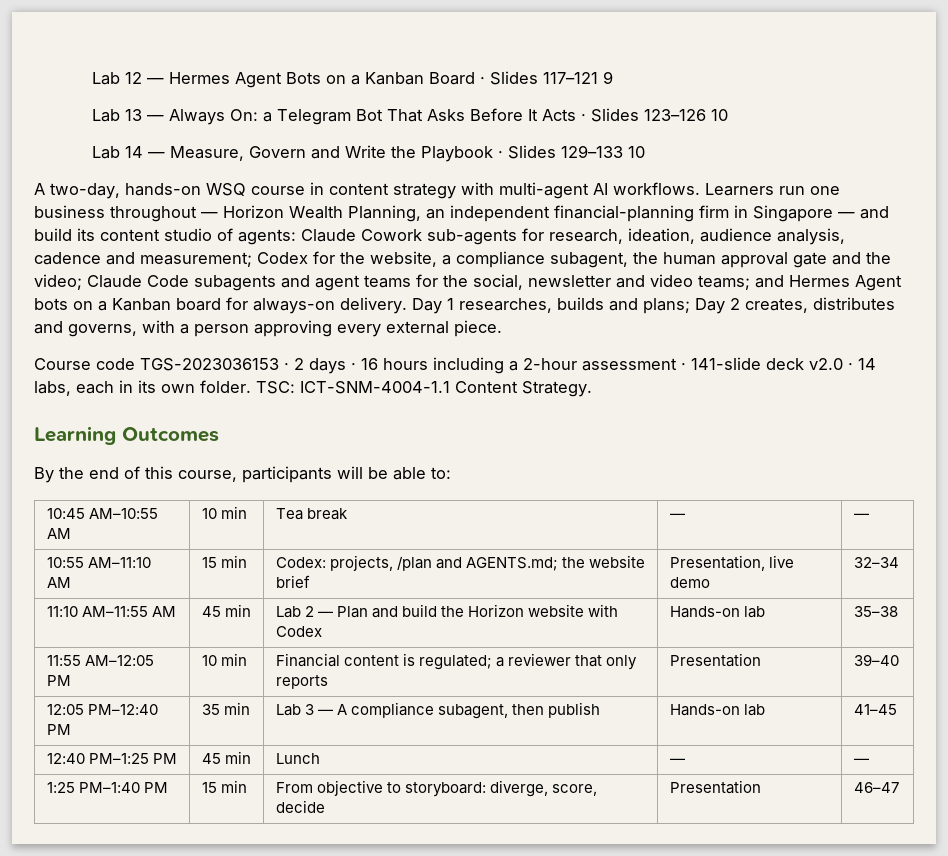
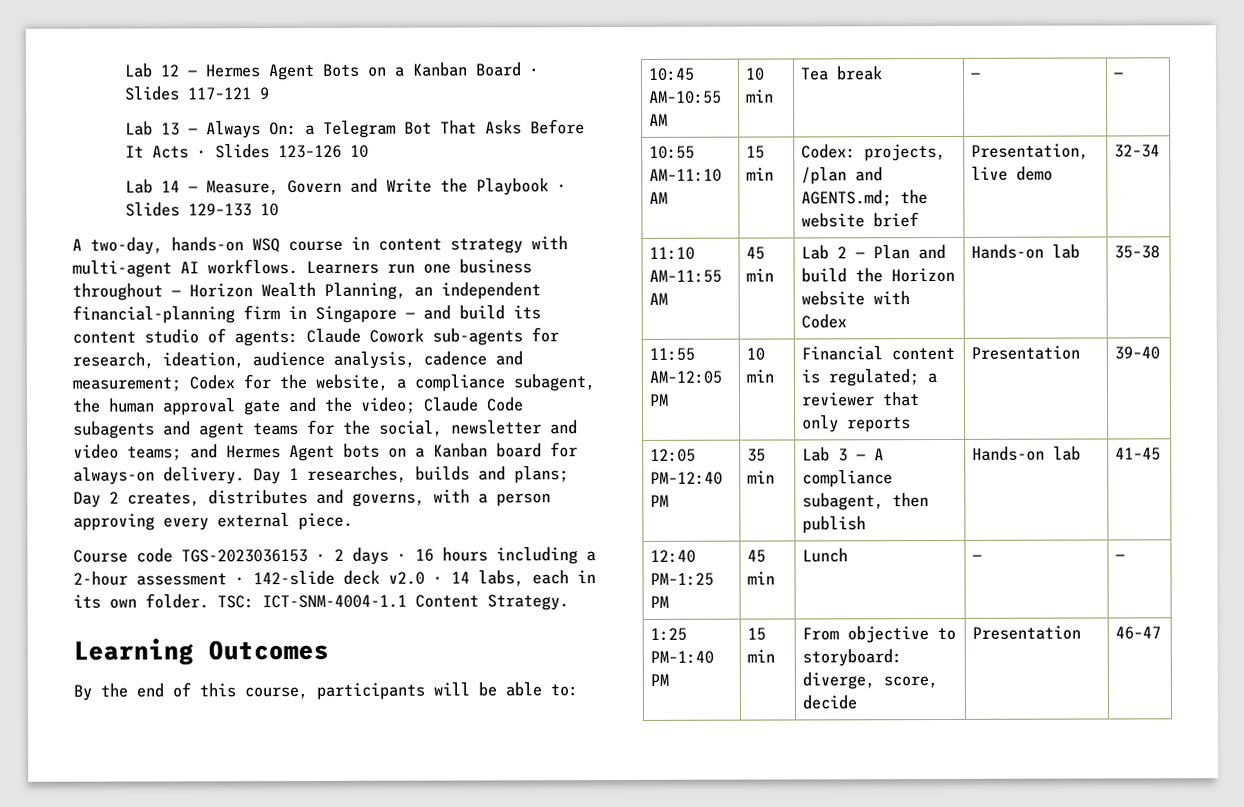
- Course code TGS-2023036153 · 2 days · 16 hours including a 2-hour assessment · 141-slide deck v2.0 · 14 labs, each in its own folder.
+ Course code TGS-2023036153 · 2 days · 16 hours including a 2-hour assessment · 142-slide deck v2.0 · 14 labs, each in its own folder.

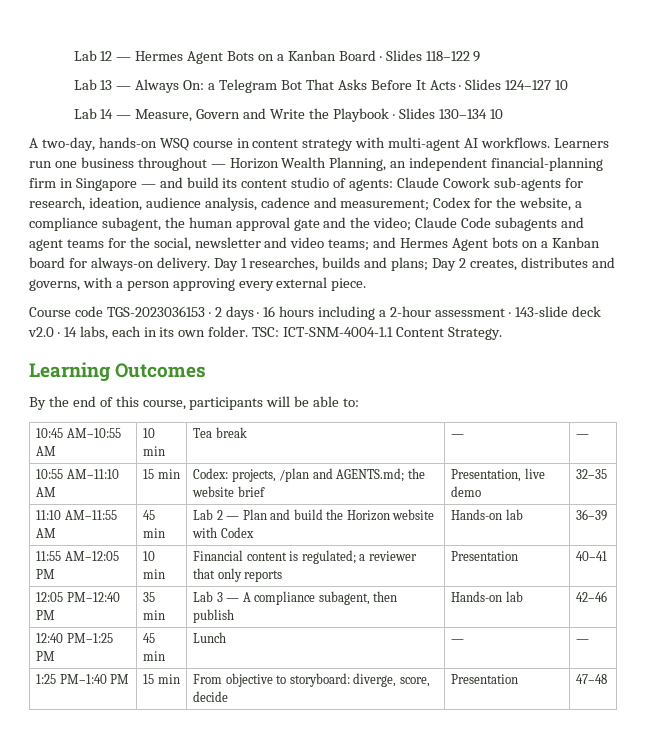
- Lab 12 — Hermes Agent Bots on a Kanban Board · Slides 117–121 9
+ Lab 12 — Hermes Agent Bots on a Kanban Board · Slides 118–122 9
- Lab 13 — Always On: a Telegram Bot That Asks Before It Acts · Slides 123–126 10
+ Lab 13 — Always On: a Telegram Bot That Asks Before It Acts · Slides 124–127 10
- Lab 14 — Measure, Govern and Write the Playbook · Slides 129–133 10
+ Lab 14 — Measure, Govern and Write the Playbook · Slides 130–134 10
- Course code TGS-2023036153 · 2 days · 16 hours including a 2-hour assessment · 142-slide deck v2.0 · 14 labs, each in its own folder.
+ Course code TGS-2023036153 · 2 days · 16 hours including a 2-hour assessment · 143-slide deck v2.0 · 14 labs, each in its own folder.
- 10:55 AM–11:10 AM | 15 min | Codex: projects, /plan and AGENTS.md; the website brief | Presentation, live demo | 32–34
+ 10:55 AM–11:10 AM | 15 min | Codex: projects, /plan and AGENTS.md; the website brief | Presentation, live demo | 32–35
- 11:10 AM–11:55 AM | 45 min | Lab 2 — Plan and build the Horizon website with Codex | Hands-on lab | 35–38
+ 11:10 AM–11:55 AM | 45 min | Lab 2 — Plan and build the Horizon website with Codex | Hands-on lab | 36–39
- 11:55 AM–12:05 PM | 10 min | Financial content is regulated; a reviewer that only reports | Presentation | 39–40
+ 11:55 AM–12:05 PM | 10 min | Financial content is regulated; a reviewer that only reports | Presentation | 40–41
- 12:05 PM–12:40 PM | 35 min | Lab 3 — A compliance subagent, then publish | Hands-on lab | 41–45
+ 12:05 PM–12:40 PM | 35 min | Lab 3 — A compliance subagent, then publish | Hands-on lab | 42–46
- 1:25 PM–1:40 PM | 15 min | From objective to storyboard: diverge, score, decide | Presentation | 46–47
+ 1:25 PM–1:40 PM | 15 min | From objective to storyboard: diverge, score, decide | Presentation | 47–48

